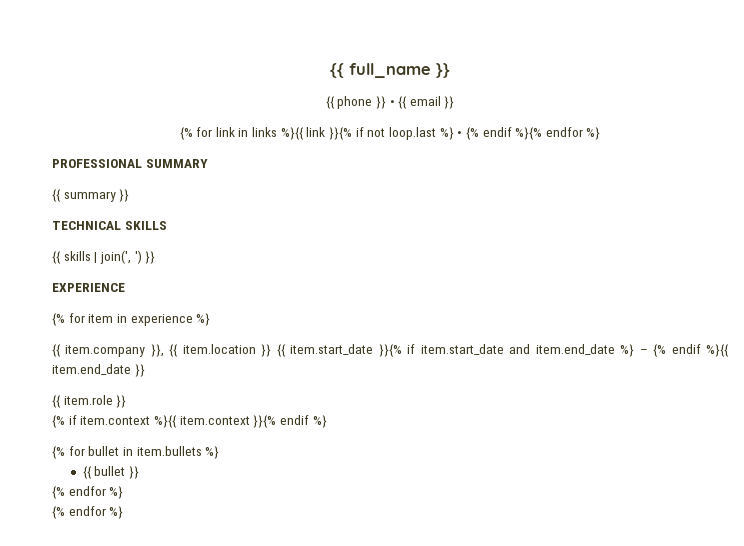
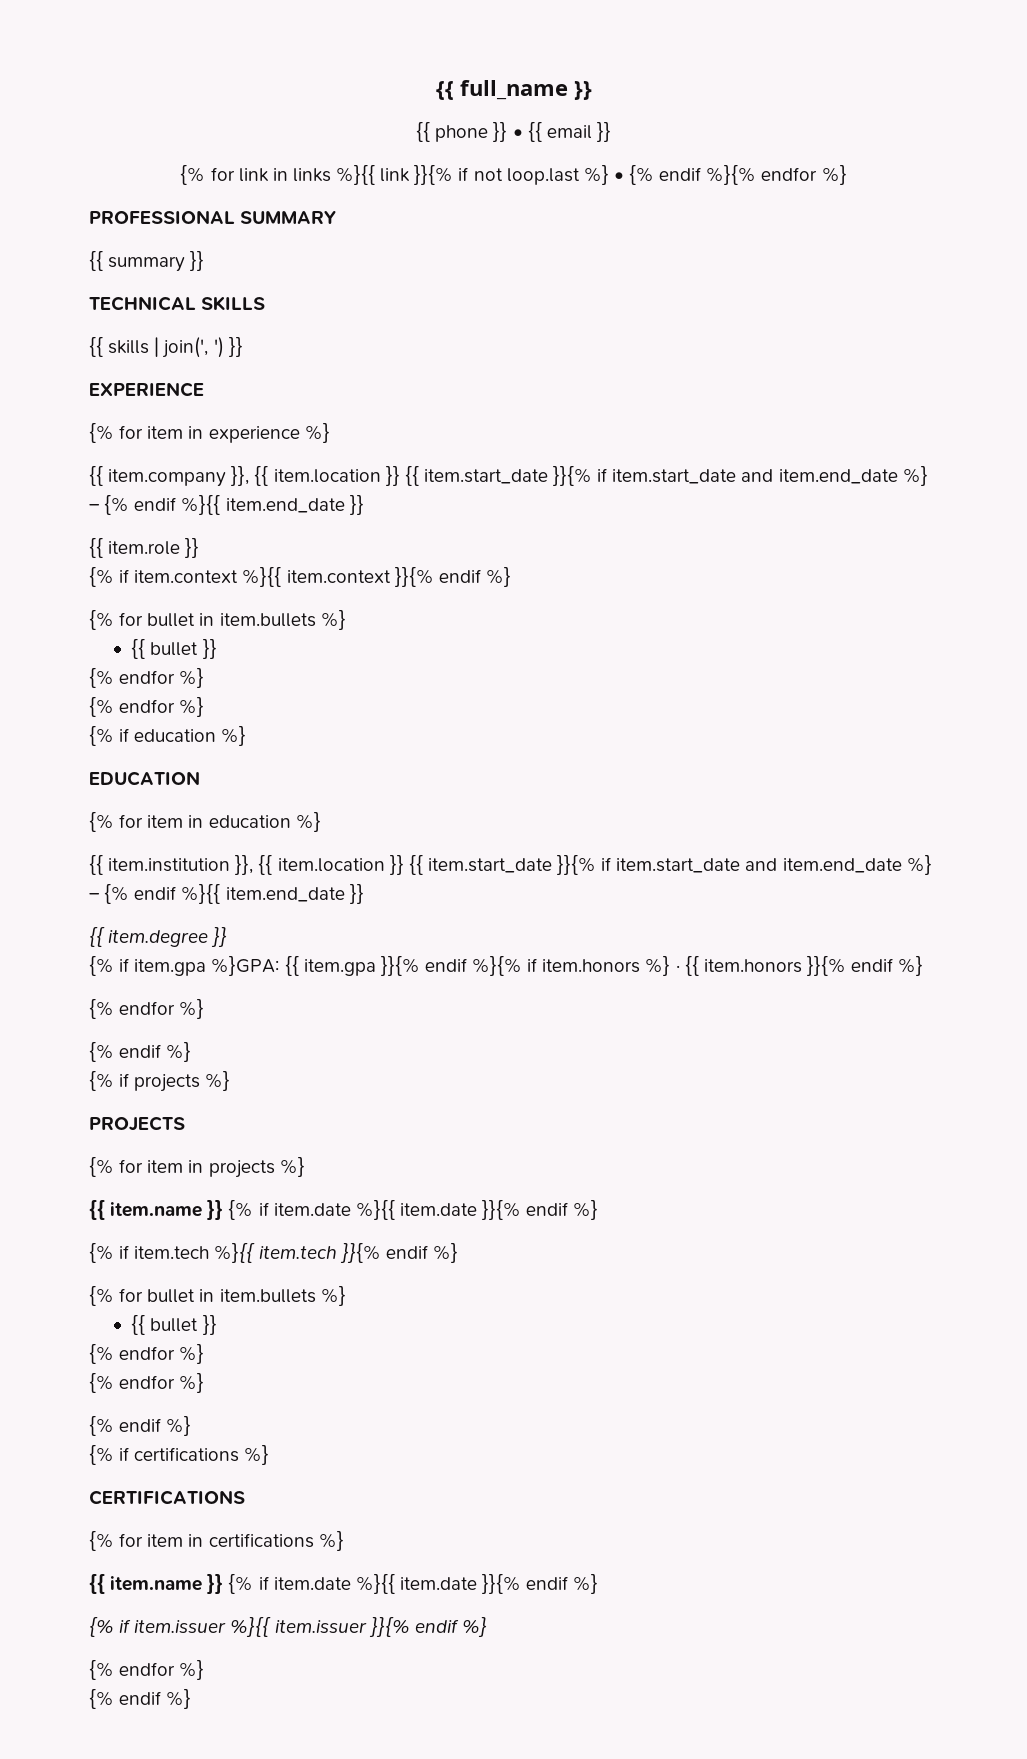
+ {% if education %}
+ EDUCATION
+ {% for item in education %}
+ {{ item.institution }}, {{ item.location }} {{ item.start_date }}{% if item.start_date and item.end_date %} – {% endif %}{{ item.end_date }}
+ {{ item.degree }}
+ {% if item.gpa %}GPA: {{ item.gpa }}{% endif %}{% if item.honors %} · {{ item.honors }}{% endif %}
+ {% endfor %}
+ {% endif %}
+ {% if projects %}
+ PROJECTS
+ {% for item in projects %}
+ {{ item.name }} {% if item.date %}{{ item.date }}{% endif %}
+ {% if item.tech %}{{ item.tech }}{% endif %}
+ {% for bullet in item.bullets %}
+ {{ bullet }}
+ {% endfor %}
+ {% endfor %}
+ {% endif %}
+ {% if certifications %}
+ CERTIFICATIONS
+ {% for item in certifications %}
+ {{ item.name }} {% if item.date %}{{ item.date }}{% endif %}
+ {% if item.issuer %}{{ item.issuer }}{% endif %}
+ {% endfor %}
+ {% endif %}

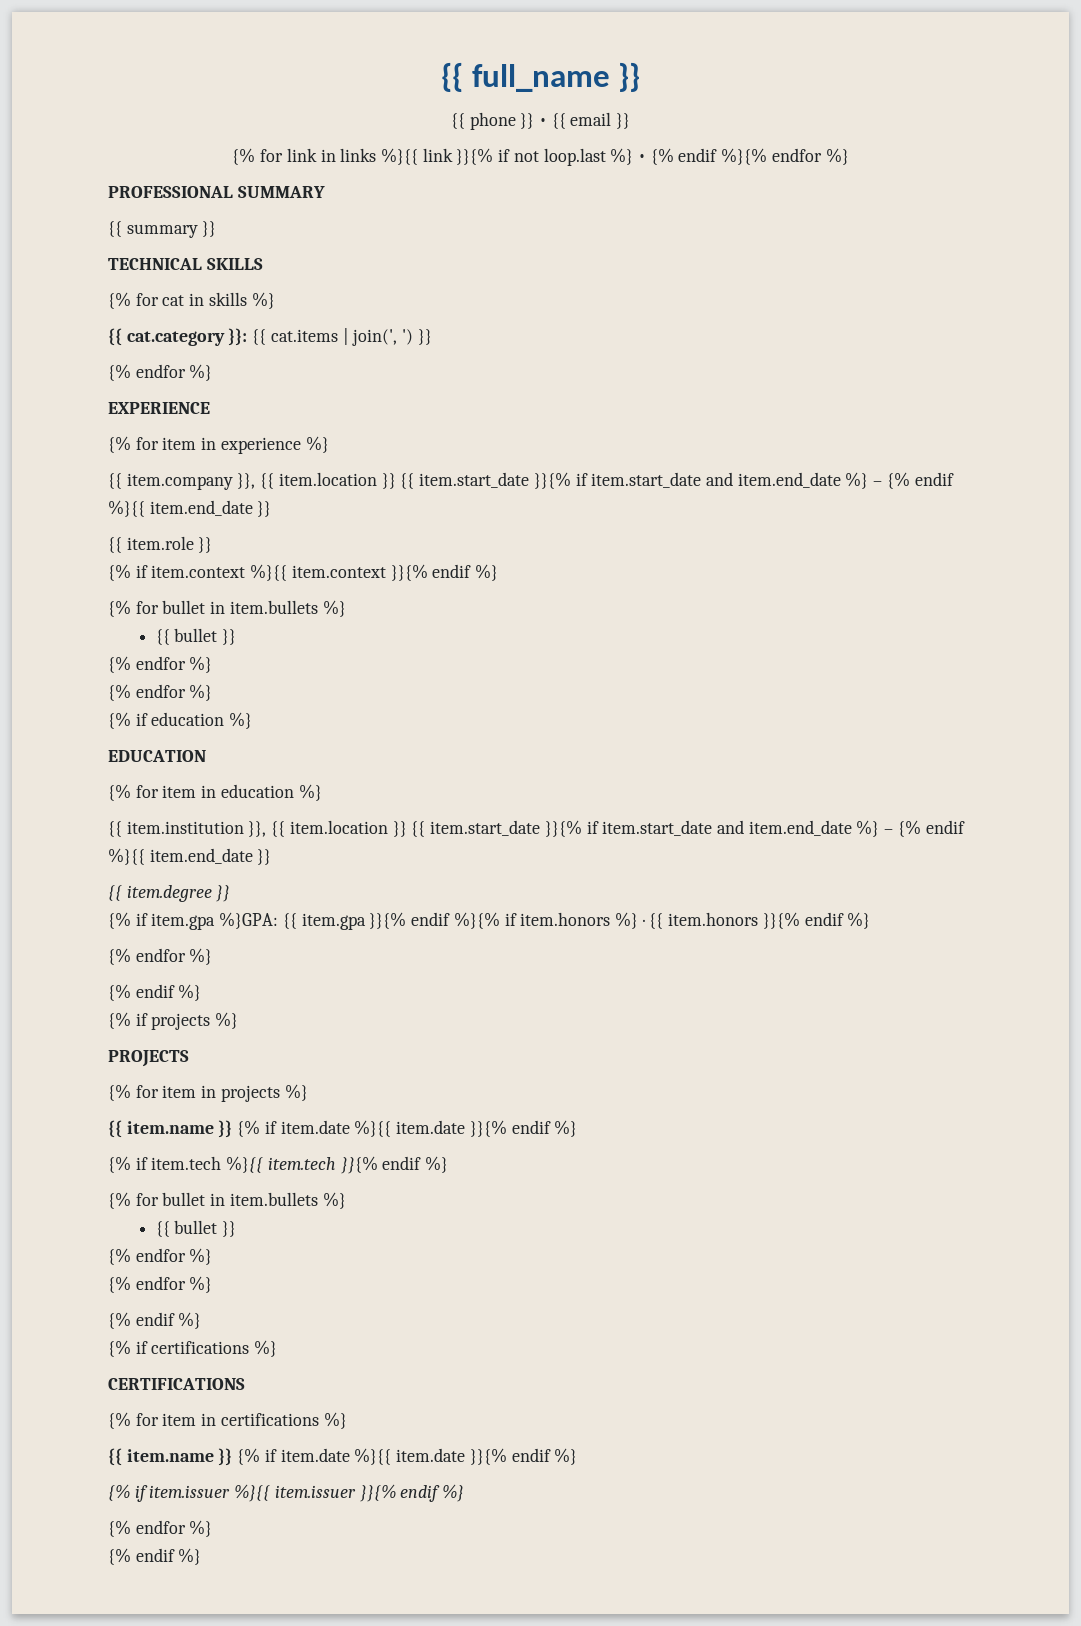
- {{ skills | join(', ') }}
+ {% for cat in skills %}
+ {{ cat.category }}: {{ cat.items | join(', ') }}
+ {% endfor %}

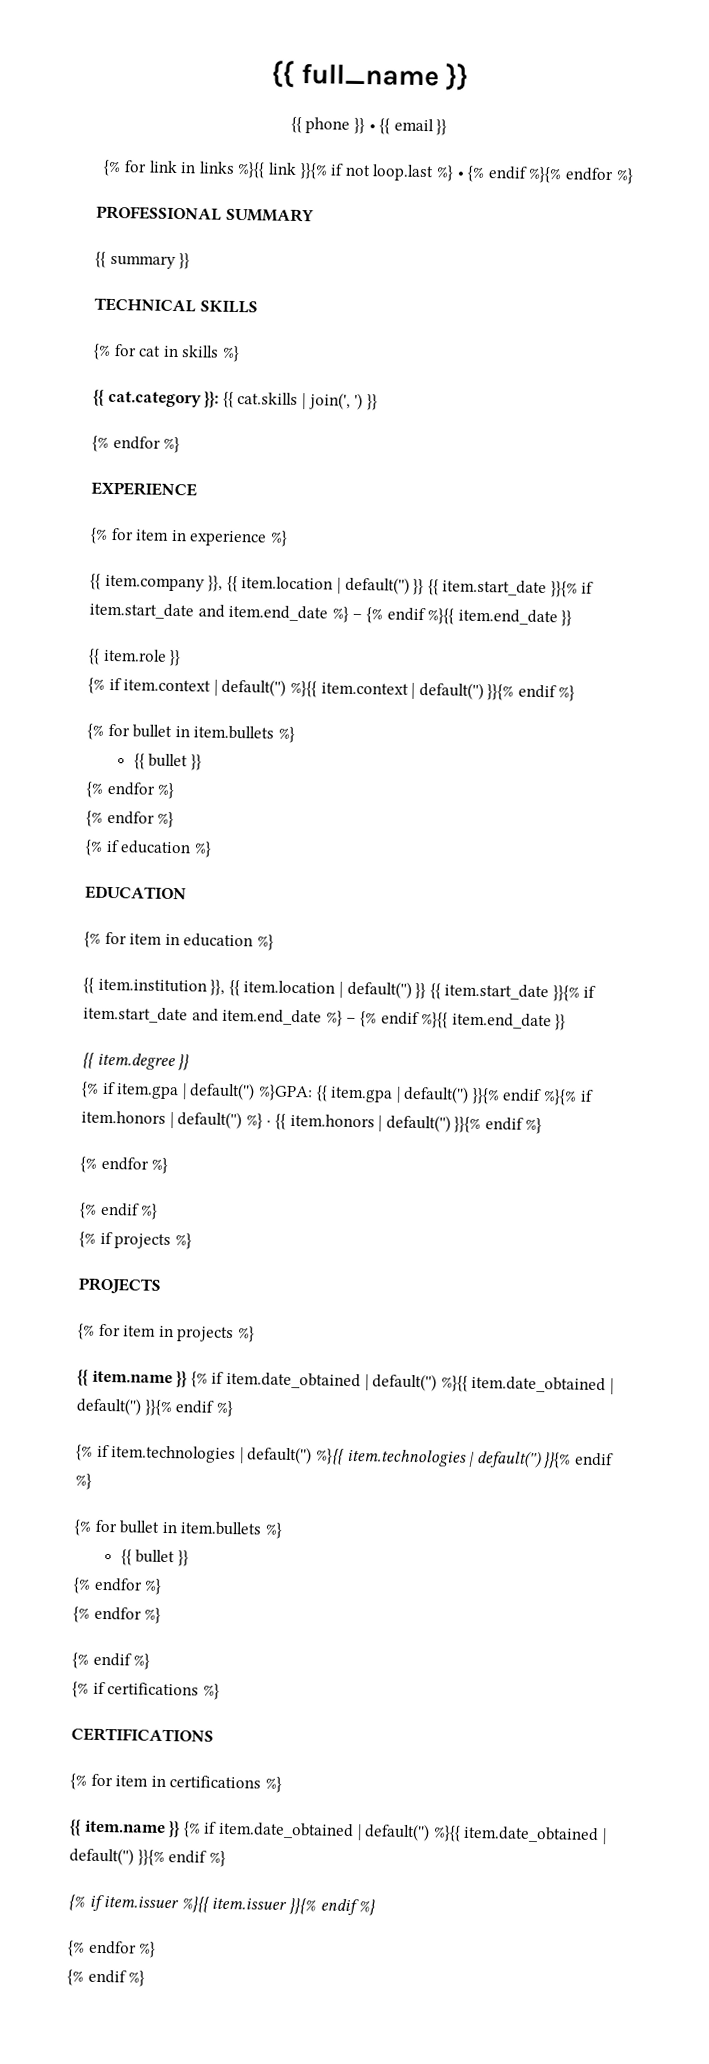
- {{ cat.category }}: {{ cat.items | join(', ') }}
+ {{ cat.category }}: {{ cat.skills | join(', ') }}
- {{ item.company }}, {{ item.location }} {{ item.start_date }}{% if item.start_date and item.end_date %} – {% endif %}{{ item.end_date }}
+ {{ item.company }}, {{ item.location | default('') }} {{ item.start_date }}{% if item.start_date and item.end_date %} – {% endif %}{{ item.end_date }}
- {% if item.context %}{{ item.context }}{% endif %}
+ {% if item.context | default('') %}{{ item.context | default('') }}{% endif %}
- {{ item.institution }}, {{ item.location }} {{ item.start_date }}{% if item.start_date and item.end_date %} – {% endif %}{{ item.end_date }}
+ {{ item.institution }}, {{ item.location | default('') }} {{ item.start_date }}{% if item.start_date and item.end_date %} – {% endif %}{{ item.end_date }}
- {% if item.gpa %}GPA: {{ item.gpa }}{% endif %}{% if item.honors %} · {{ item.honors }}{% endif %}
+ {% if item.gpa | default('') %}GPA: {{ item.gpa | default('') }}{% endif %}{% if item.honors | default('') %} · {{ item.honors | default('') }}{% endif %}
  {% for item in projects %}
- {{ item.name }} {% if item.date %}{{ item.date }}{% endif %}
- {% if item.tech %}{{ item.tech }}{% endif %}
+ {{ item.name }} {% if item.date_obtained | default('') %}{{ item.date_obtained | default('') }}{% endif %}
+ {% if item.technologies | default('') %}{{ item.technologies | default('') }}{% endif %}
  {% for item in certifications %}
- {{ item.name }} {% if item.date %}{{ item.date }}{% endif %}
+ {{ item.name }} {% if item.date_obtained | default('') %}{{ item.date_obtained | default('') }}{% endif %}

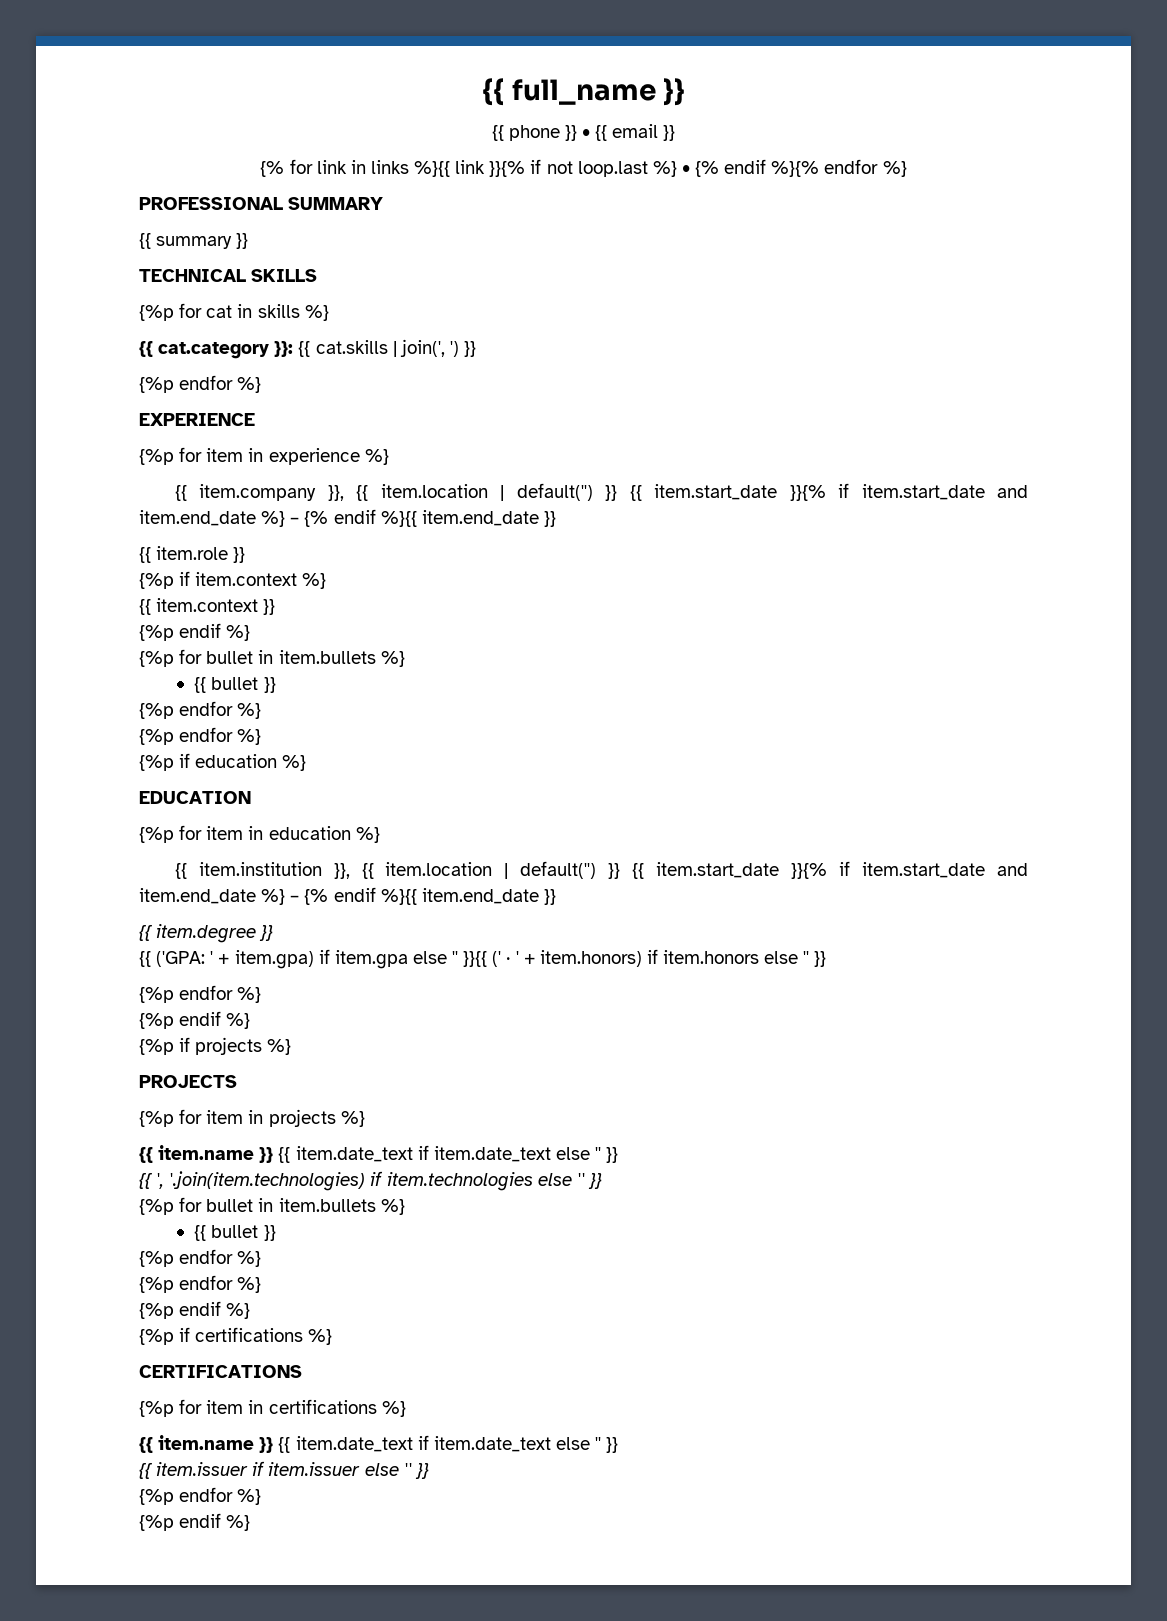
- {% for cat in skills %}
+ {%p for cat in skills %}
  {{ cat.category }}: {{ cat.skills | join(', ') }}
- {% endfor %}
+ {%p endfor %}
- {% for item in experience %}
+ {%p for item in experience %}
- {% if item.context | default('') %}{{ item.context | default('') }}{% endif %}
- {% for bullet in item.bullets %}
+ {%p if item.context %}
+ {{ item.context }}
+ {%p endif %}
+ {%p for bullet in item.bullets %}
  {{ bullet }}
- {% endfor %}
- {% endfor %}
- {% if education %}
+ {%p endfor %}
+ {%p endfor %}
+ {%p if education %}
- {% for item in education %}
+ {%p for item in education %}
- {% if item.gpa | default('') %}GPA: {{ item.gpa | default('') }}{% endif %}{% if item.honors | default('') %} · {{ item.honors | default('') }}{% endif %}
- {% endfor %}
- {% endif %}
- {% if projects %}
+ {{ ('GPA: ' + item.gpa) if item.gpa else '' }}{{ (' · ' + item.honors) if item.honors else '' }}
+ {%p endfor %}
+ {%p endif %}
+ {%p if projects %}
- {% for item in projects %}
- {{ item.name }} {% if item.date_obtained | default('') %}{{ item.date_obtained | default('') }}{% endif %}
- {% if item.technologies | default('') %}{{ item.technologies | default('') }}{% endif %}
- {% for bullet in item.bullets %}
+ {%p for item in projects %}
+ {{ item.name }} {{ item.date_text if item.date_text else '' }}
+ {{ ', '.join(item.technologies) if item.technologies else '' }}
+ {%p for bullet in item.bullets %}
  {{ bullet }}
- {% endfor %}
- {% endfor %}
- {% endif %}
- {% if certifications %}
+ {%p endfor %}
+ {%p endfor %}
+ {%p endif %}
+ {%p if certifications %}
- {% for item in certifications %}
- {{ item.name }} {% if item.date_obtained | default('') %}{{ item.date_obtained | default('') }}{% endif %}
- {% if item.issuer %}{{ item.issuer }}{% endif %}
- {% endfor %}
- {% endif %}
+ {%p for item in certifications %}
+ {{ item.name }} {{ item.date_text if item.date_text else '' }}
+ {{ item.issuer if item.issuer else '' }}
+ {%p endfor %}
+ {%p endif %}

